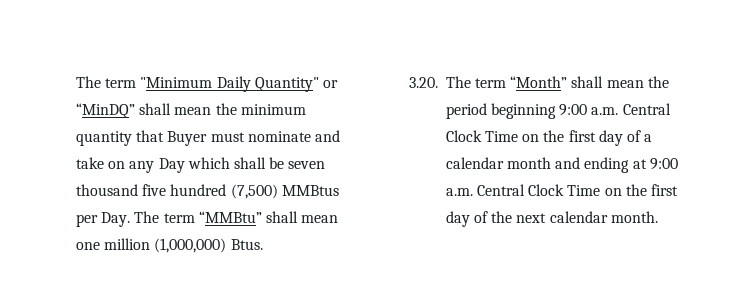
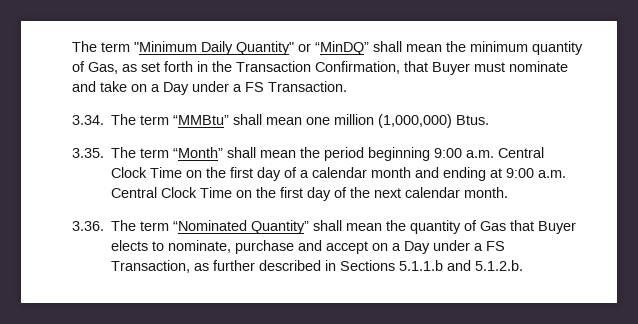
- The term "Minimum Daily Quantity" or “MinDQ” shall mean the minimum quantity that Buyer must nominate and take on any Day which shall be seven thousand five hundred (7,500) MMBtus per Day. The term “MMBtu” shall mean one million (1,000,000) Btus.
+ The term "Minimum Daily Quantity" or “MinDQ” shall mean the minimum quantity of Gas, as set forth in the Transaction Confirmation, that Buyer must nominate and take on a Day under a FS Transaction.
+ 3.34. The term “MMBtu” shall mean one million (1,000,000) Btus.
- 3.20. The term “Month” shall mean the period beginning 9:00 a.m. Central Clock Time on the first day of a calendar month and ending at 9:00 a.m. Central Clock Time on the first day of the next calendar month.
+ 3.35. The term “Month” shall mean the period beginning 9:00 a.m. Central Clock Time on the first day of a calendar month and ending at 9:00 a.m. Central Clock Time on the first day of the next calendar month.
+ 3.36. The term “Nominated Quantity” shall mean the quantity of Gas that Buyer elects to nominate, purchase and accept on a Day under a FS Transaction, as further described in Sections 5.1.1.b and 5.1.2.b.

